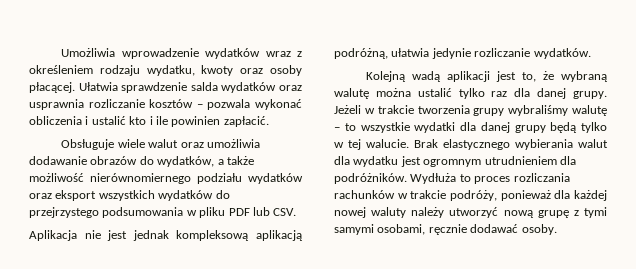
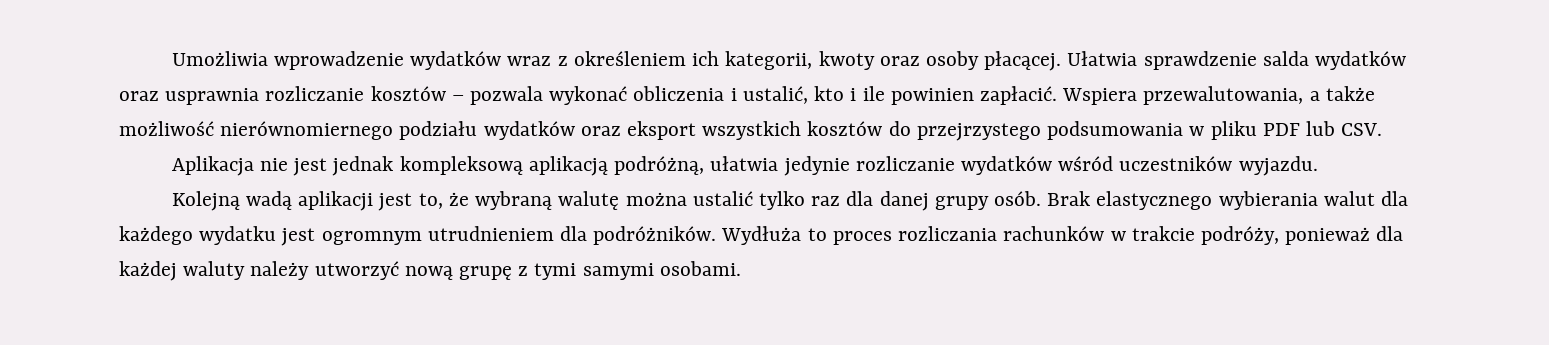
- Umożliwia wprowadzenie wydatków wraz z określeniem rodzaju wydatku, kwoty oraz osoby płacącej.
+ Umożliwia wprowadzenie wydatków wraz z określeniem ich kategorii, kwoty oraz osoby płacącej.
- Ułatwia sprawdzenie salda wydatków oraz usprawnia rozliczanie kosztów – pozwala wykonać obliczenia i ustalić kto i ile powinien zapłacić.
- Obsługuje wiele walut oraz umożliwia dodawanie obrazów do wydatków, a także możliwość nierównomiernego podziału wydatków oraz eksport wszystkich wydatków do przejrzystego podsumowania w pliku PDF lub CSV.
+ Ułatwia sprawdzenie salda wydatków oraz usprawnia rozliczanie kosztów – pozwala wykonać obliczenia i ustalić, kto i ile powinien zapłacić. Wspiera przewalutowania, a także możliwość nierównomiernego podziału wydatków oraz eksport wszystkich kosztów do przejrzystego podsumowania w pliku PDF lub CSV.
- Aplikacja nie jest jednak kompleksową aplikacją podróżną, ułatwia jedynie rozliczanie wydatków.
+ Aplikacja nie jest jednak kompleksową aplikacją podróżną, ułatwia jedynie rozliczanie wydatków wśród uczestników wyjazdu.
- Kolejną wadą aplikacji jest to, że wybraną walutę można ustalić tylko raz dla danej grupy. Jeżeli w trakcie tworzenia grupy wybraliśmy walutę – to wszystkie wydatki dla danej grupy będą tylko w tej walucie.
+ Kolejną wadą aplikacji jest to, że wybraną walutę można ustalić tylko raz dla danej grupy osób.
- Brak elastycznego wybierania walut dla wydatku jest ogromnym utrudnieniem dla podróżników.
+ Brak elastycznego wybierania walut dla każdego wydatku jest ogromnym utrudnieniem dla podróżników.
- Wydłuża to proces rozliczania rachunków w trakcie podróży, ponieważ dla każdej nowej waluty należy utworzyć nową grupę z tymi samymi osobami, ręcznie dodawać osoby.
+ Wydłuża to proces rozliczania rachunków w trakcie podróży, ponieważ dla każdej waluty należy utworzyć nową grupę z tymi samymi osobami.

